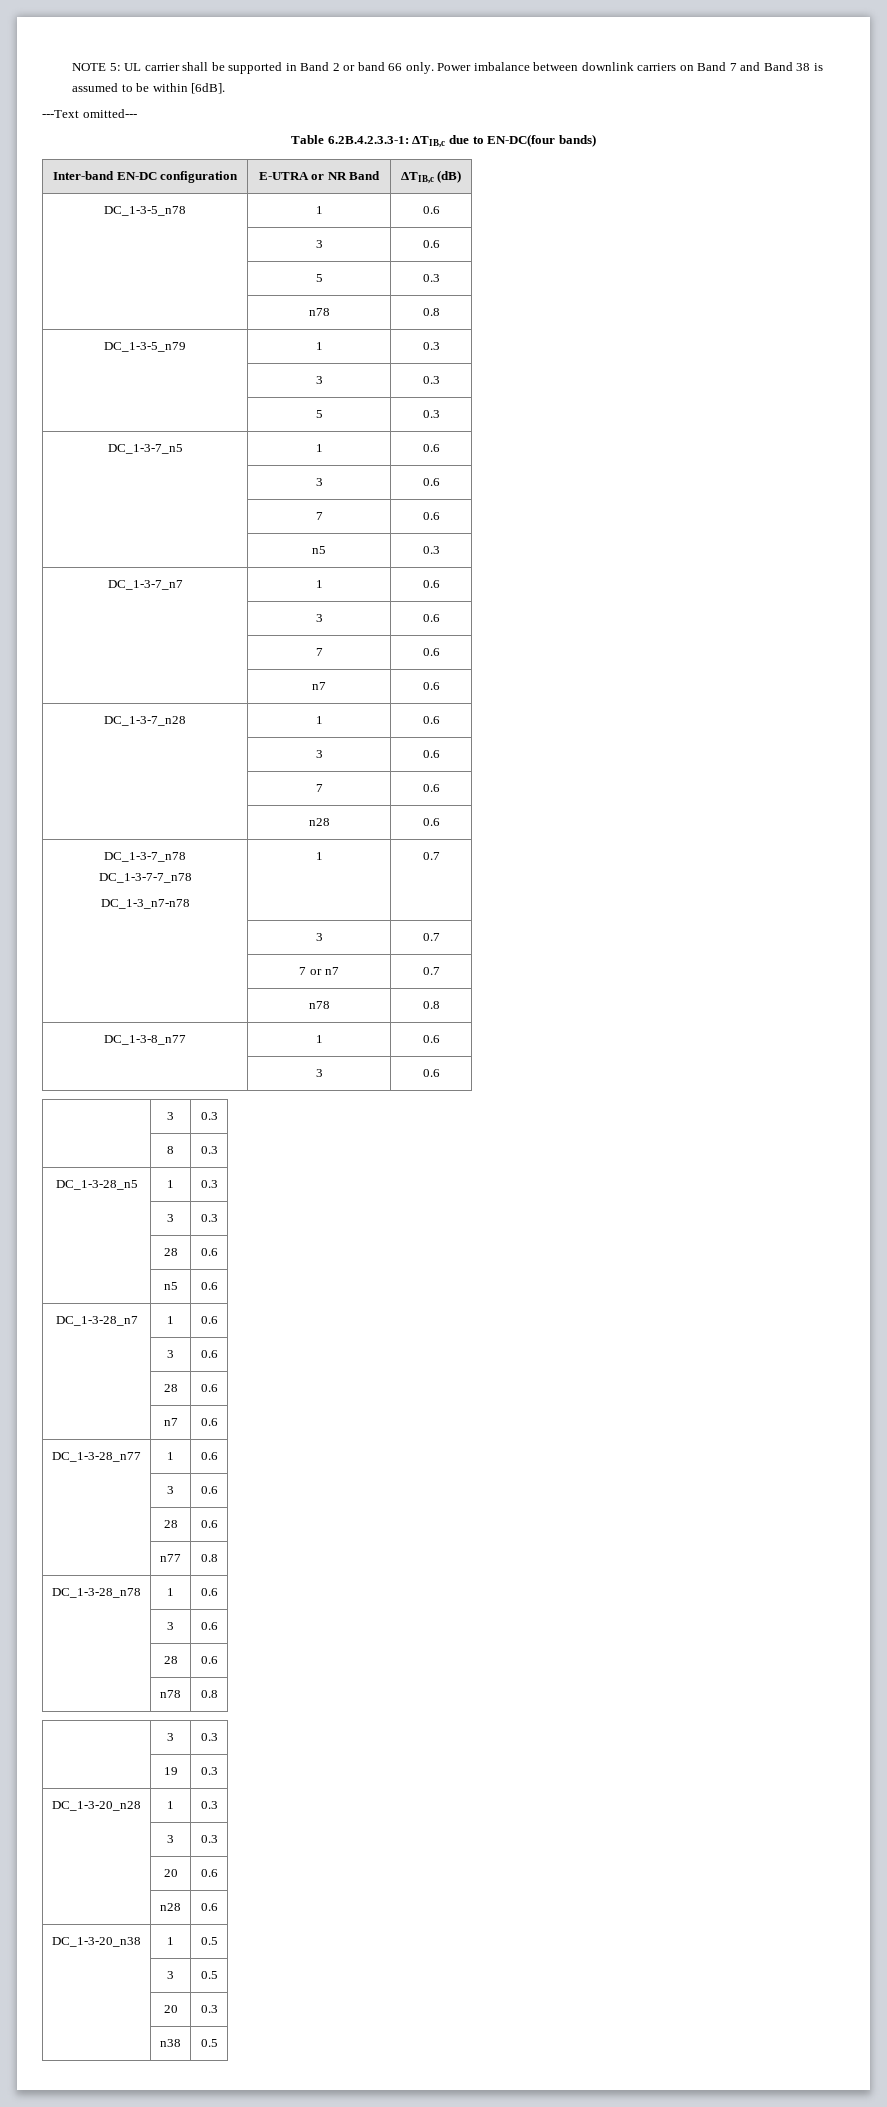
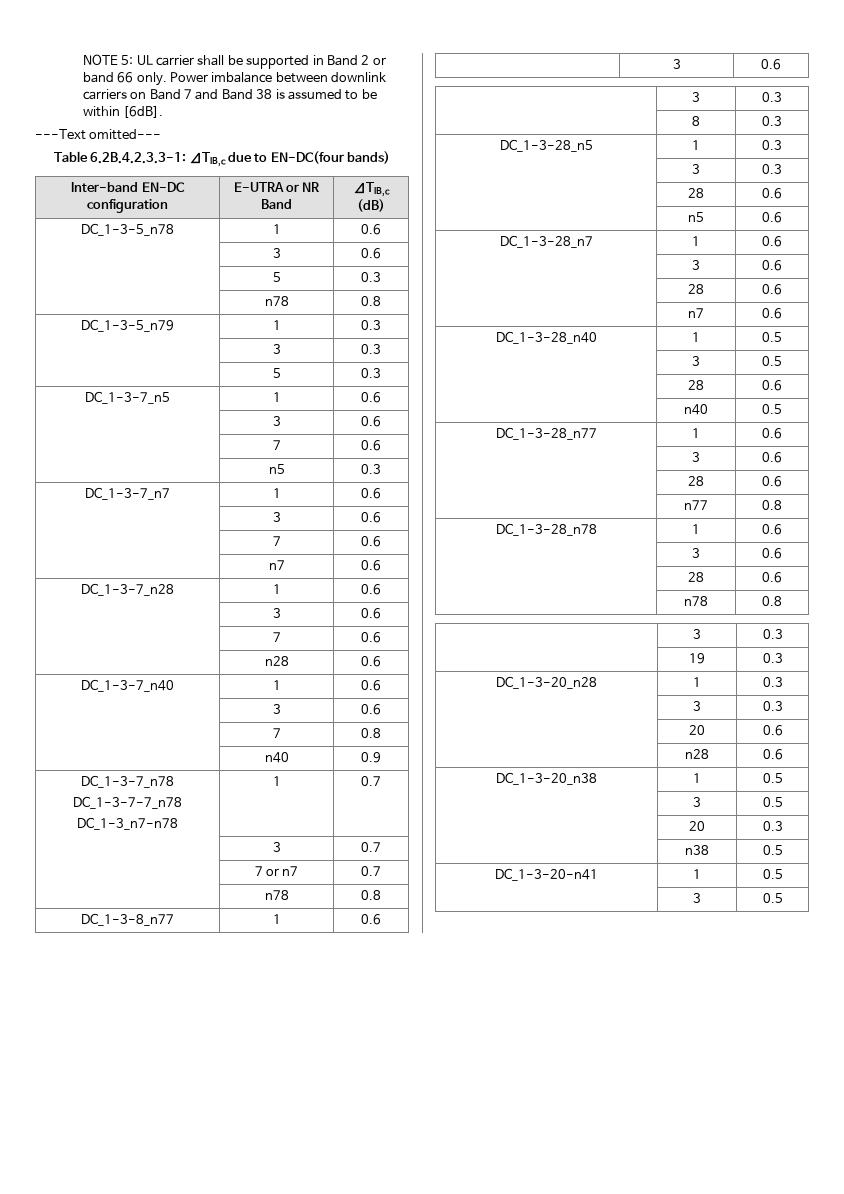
+ DC_1-3-7_n40 | 1 | 0.6
+ | 3 | 0.6
+ | 7 | 0.8
+ | n40 | 0.9
+ DC_1-3-28_n40 | 1 | 0.5
+ | 3 | 0.5
+ | 28 | 0.6
+ | n40 | 0.5
+ DC_1-3-20-n41 | 1 | 0.5
+ | 3 | 0.5

